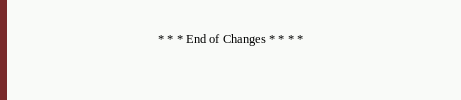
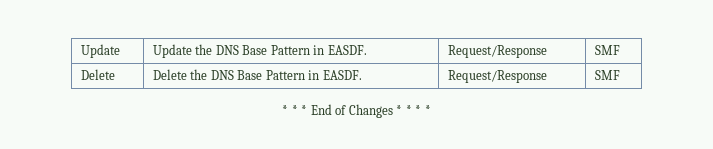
+ Update | Update the DNS Base Pattern in EASDF. | Request/Response | SMF
+ Delete | Delete the DNS Base Pattern in EASDF. | Request/Response | SMF

